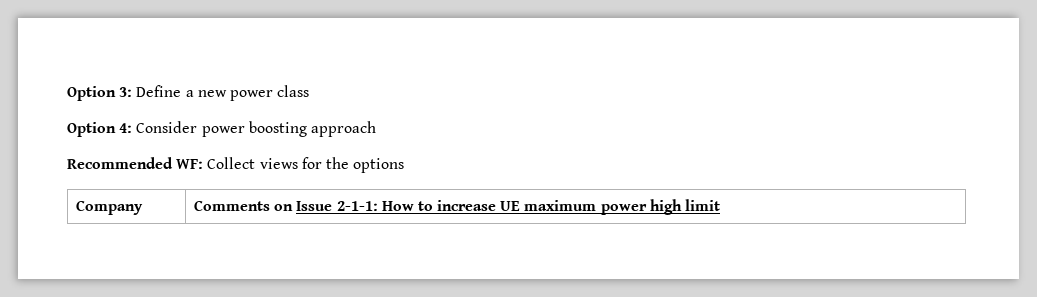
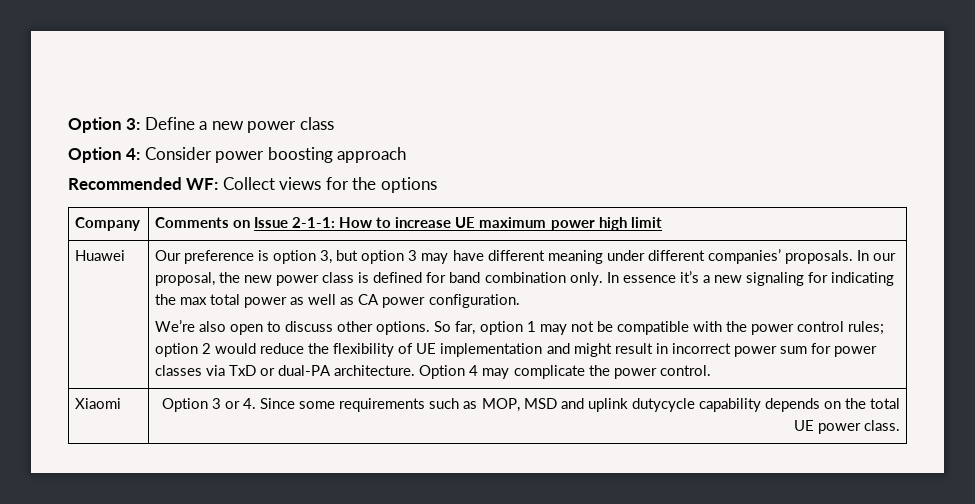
+ Huawei | Our preference is option 3, but option 3 may have different meaning under different companies’ proposals. In our proposal, the new power class is defined for band combination only. In essence it’s a new signaling for indicating the max total power as well as CA power configuration.
+ We’re also open to discuss other options. So far, option 1 may not be compatible with the power control rules; option 2 would reduce the flexibility of UE implementation and might result in incorrect power sum for power classes via TxD or dual-PA architecture. Option 4 may complicate the power control.
+ Xiaomi | Option 3 or 4. Since some requirements such as MOP, MSD and uplink dutycycle capability depends on the total UE power class.

